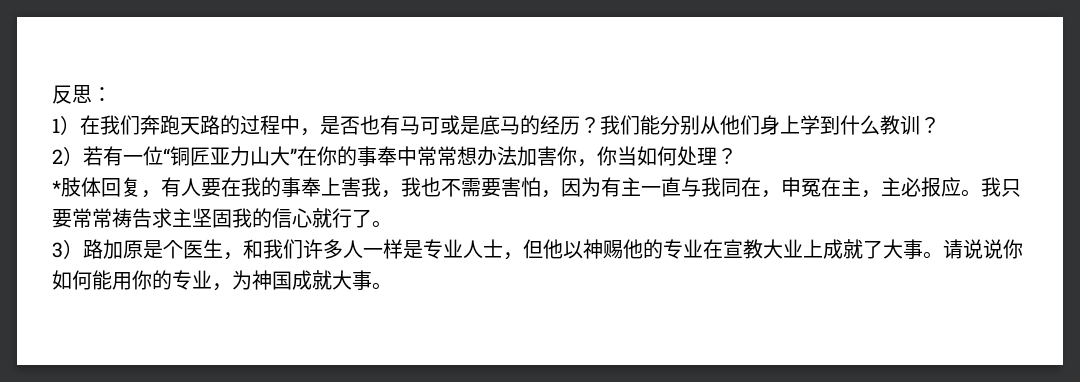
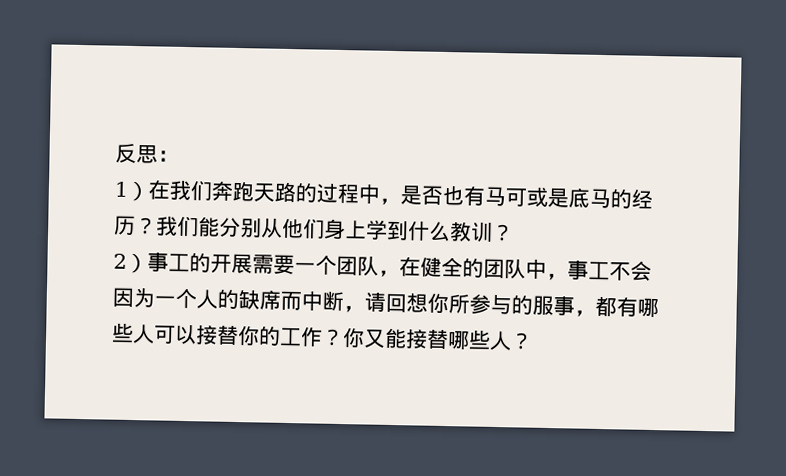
- 2）若有一位“铜匠亚力山大”在你的事奉中常常想办法加害你，你当如何处理？
- *肢体回复，有人要在我的事奉上害我，我也不需要害怕，因为有主一直与我同在，申冤在主，主必报应。我只要常常祷告求主坚固我的信心就行了。
- 3）路加原是个医生，和我们许多人一样是专业人士，但他以神赐他的专业在宣教大业上成就了大事。请说说你如何能用你的专业，为神国成就大事。
+ 2）事工的开展需要一个团队，在健全的团队中，事工不会因为一个人的缺席而中断，请回想你所参与的服事，都有哪些人可以接替你的工作？你又能接替哪些人？

